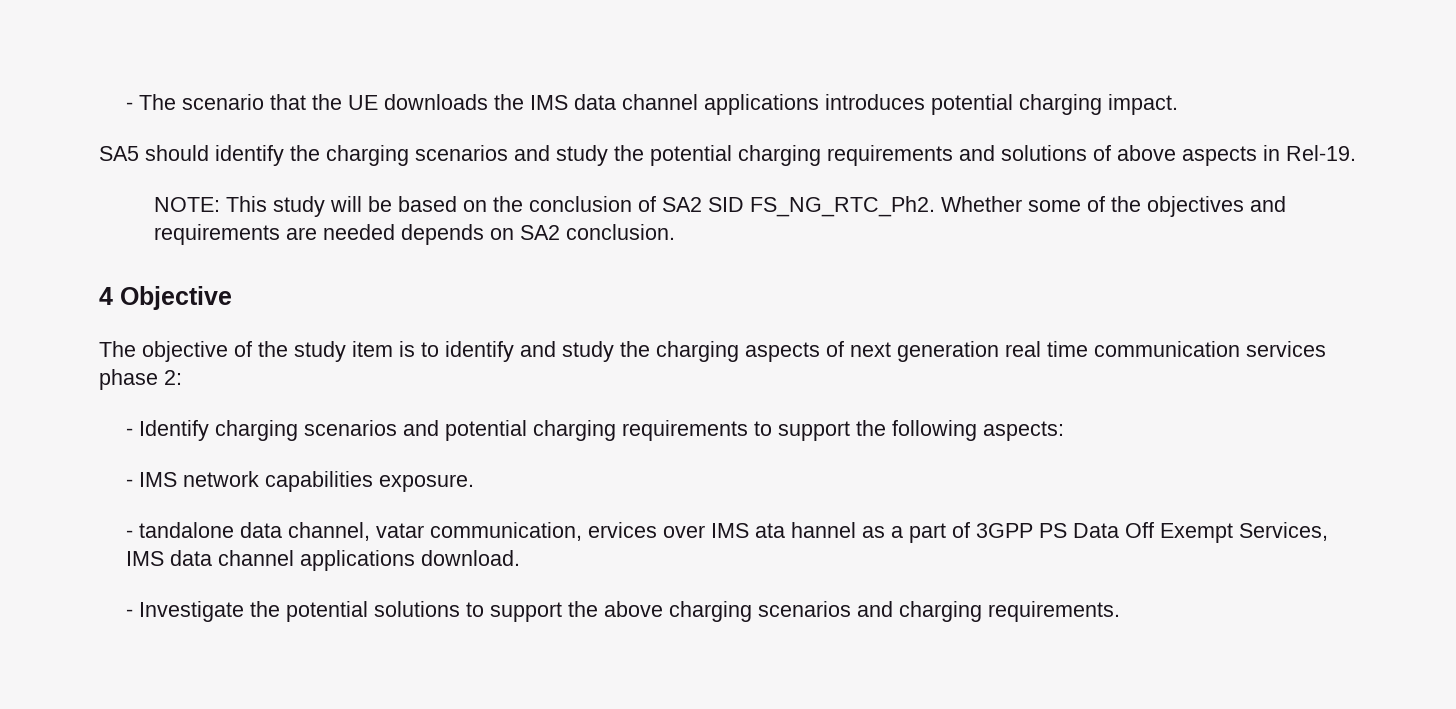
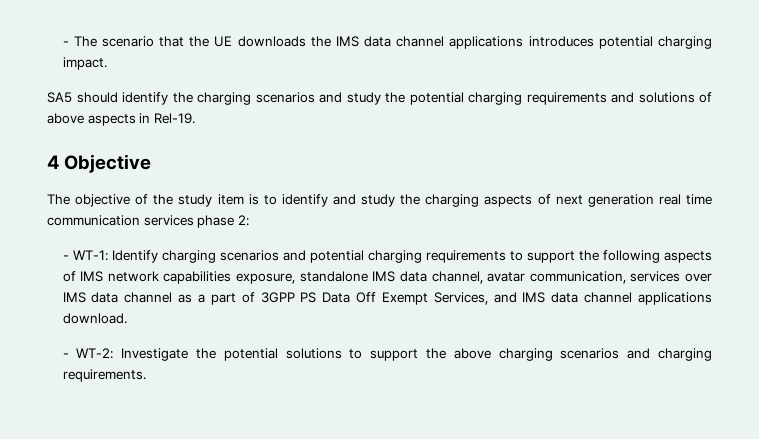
- NOTE: This study will be based on the conclusion of SA2 SID FS_NG_RTC_Ph2. Whether some of the objectives and requirements are needed depends on SA2 conclusion.
- - Identify charging scenarios and potential charging requirements to support the following aspects:
- - IMS network capabilities exposure.
- - tandalone data channel, vatar communication, ervices over IMS ata hannel as a part of 3GPP PS Data Off Exempt Services, IMS data channel applications download.
+ - WT-1: Identify charging scenarios and potential charging requirements to support the following aspects of IMS network capabilities exposure, standalone IMS data channel, avatar communication, services over IMS data channel as a part of 3GPP PS Data Off Exempt Services, and IMS data channel applications download.
- - Investigate the potential solutions to support the above charging scenarios and charging requirements.
+ - WT-2: Investigate the potential solutions to support the above charging scenarios and charging requirements.

